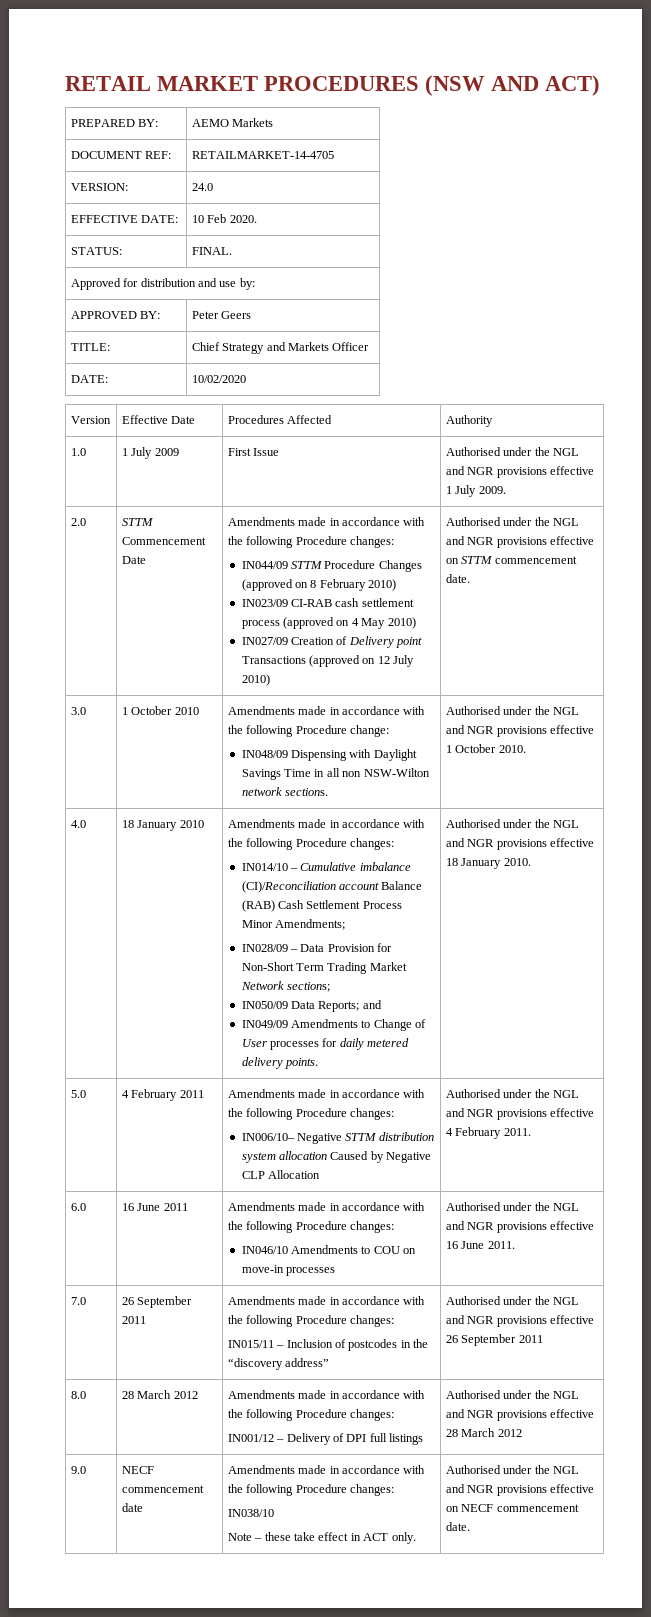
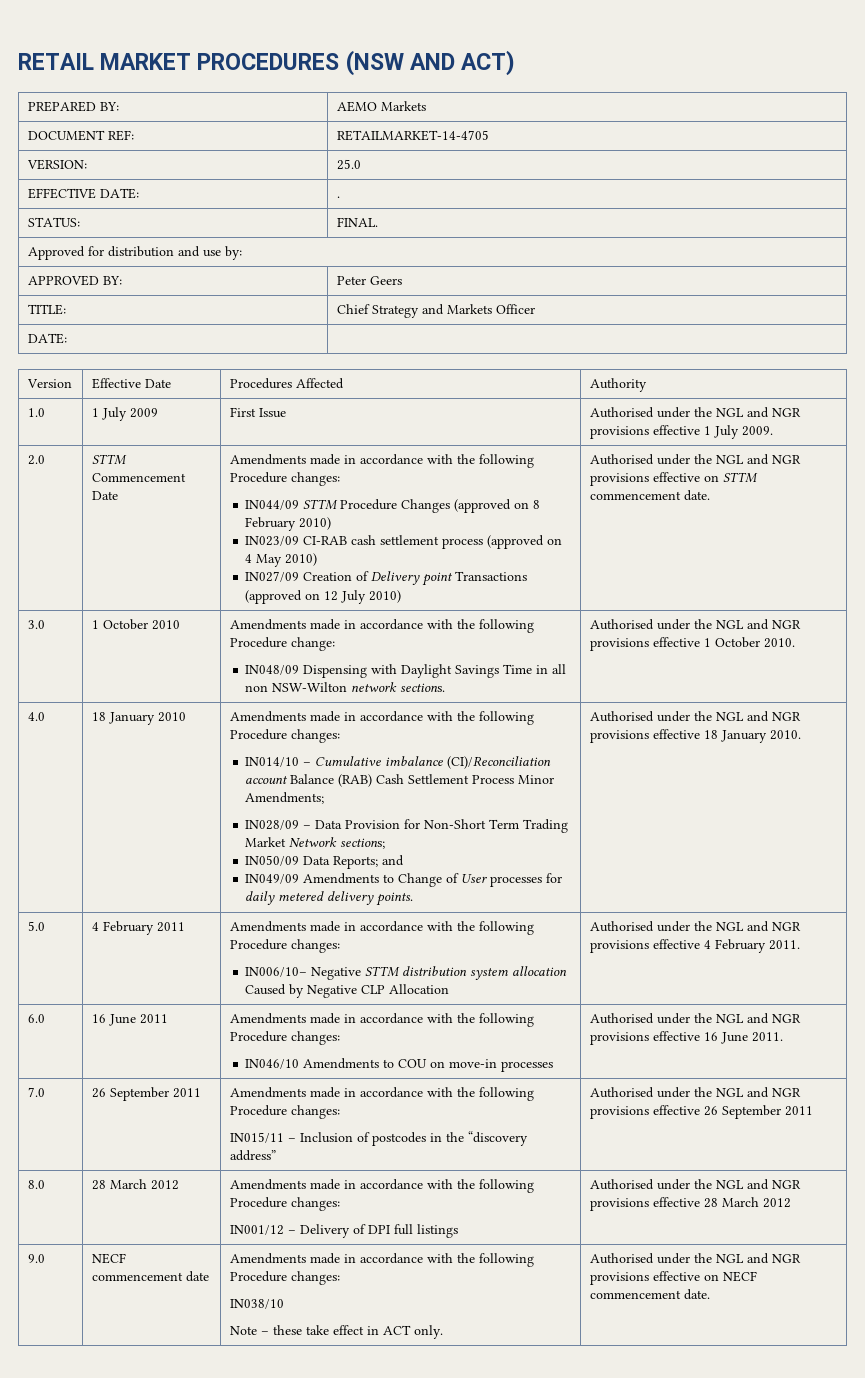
- VERSION: | 24.0
+ VERSION: | 25.0
- EFFECTIVE DATE: | 10 Feb 2020.
+ EFFECTIVE DATE: | .
  TITLE: | Chief Strategy and Markets Officer
- DATE: | 10/02/2020
+ DATE: |

